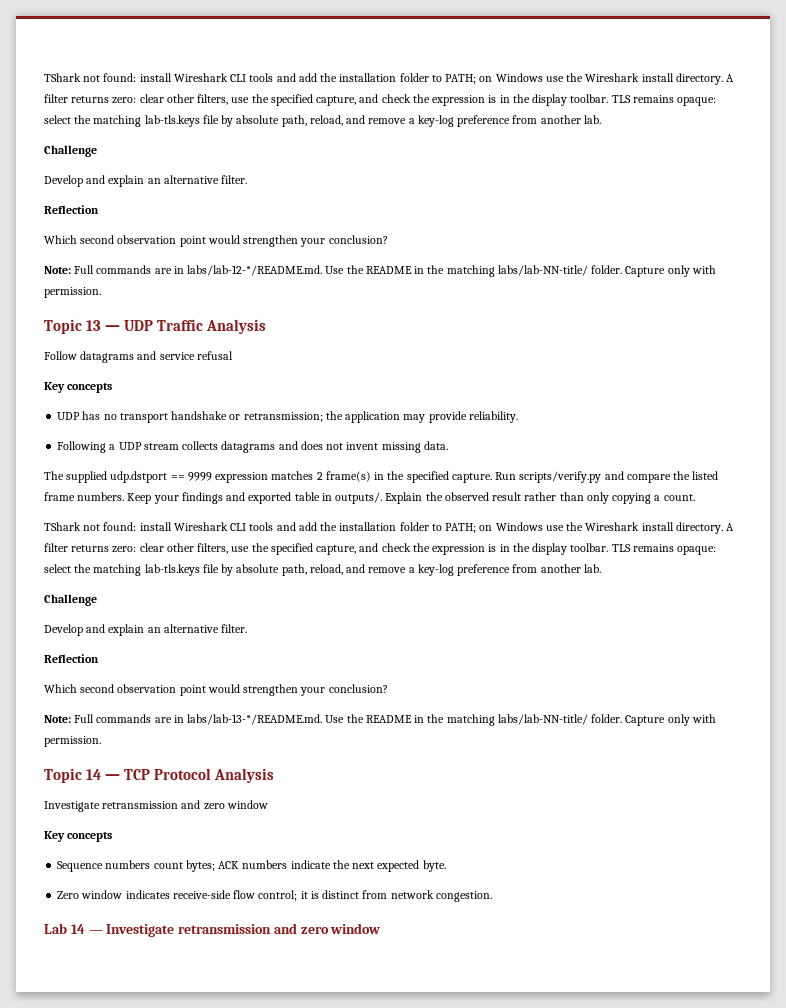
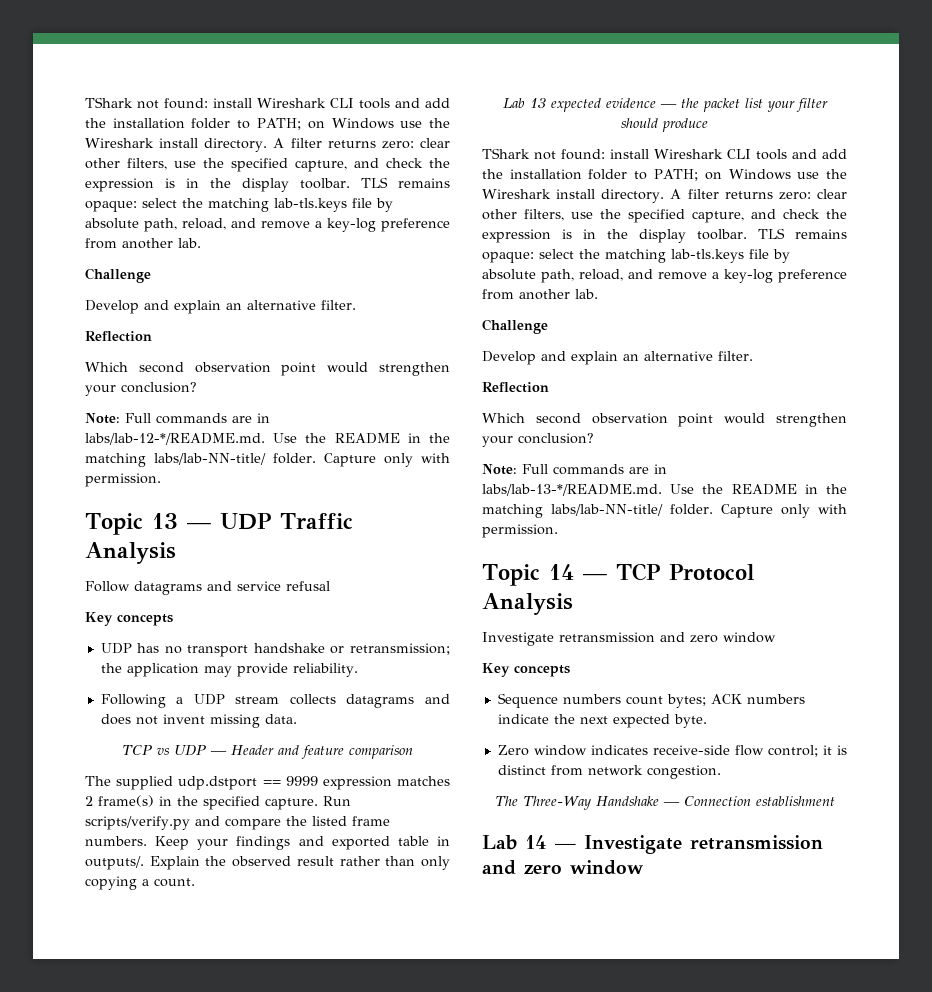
+ TCP vs UDP — Header and feature comparison
+ Lab 13 expected evidence — the packet list your filter should produce
+ The Three-Way Handshake — Connection establishment

